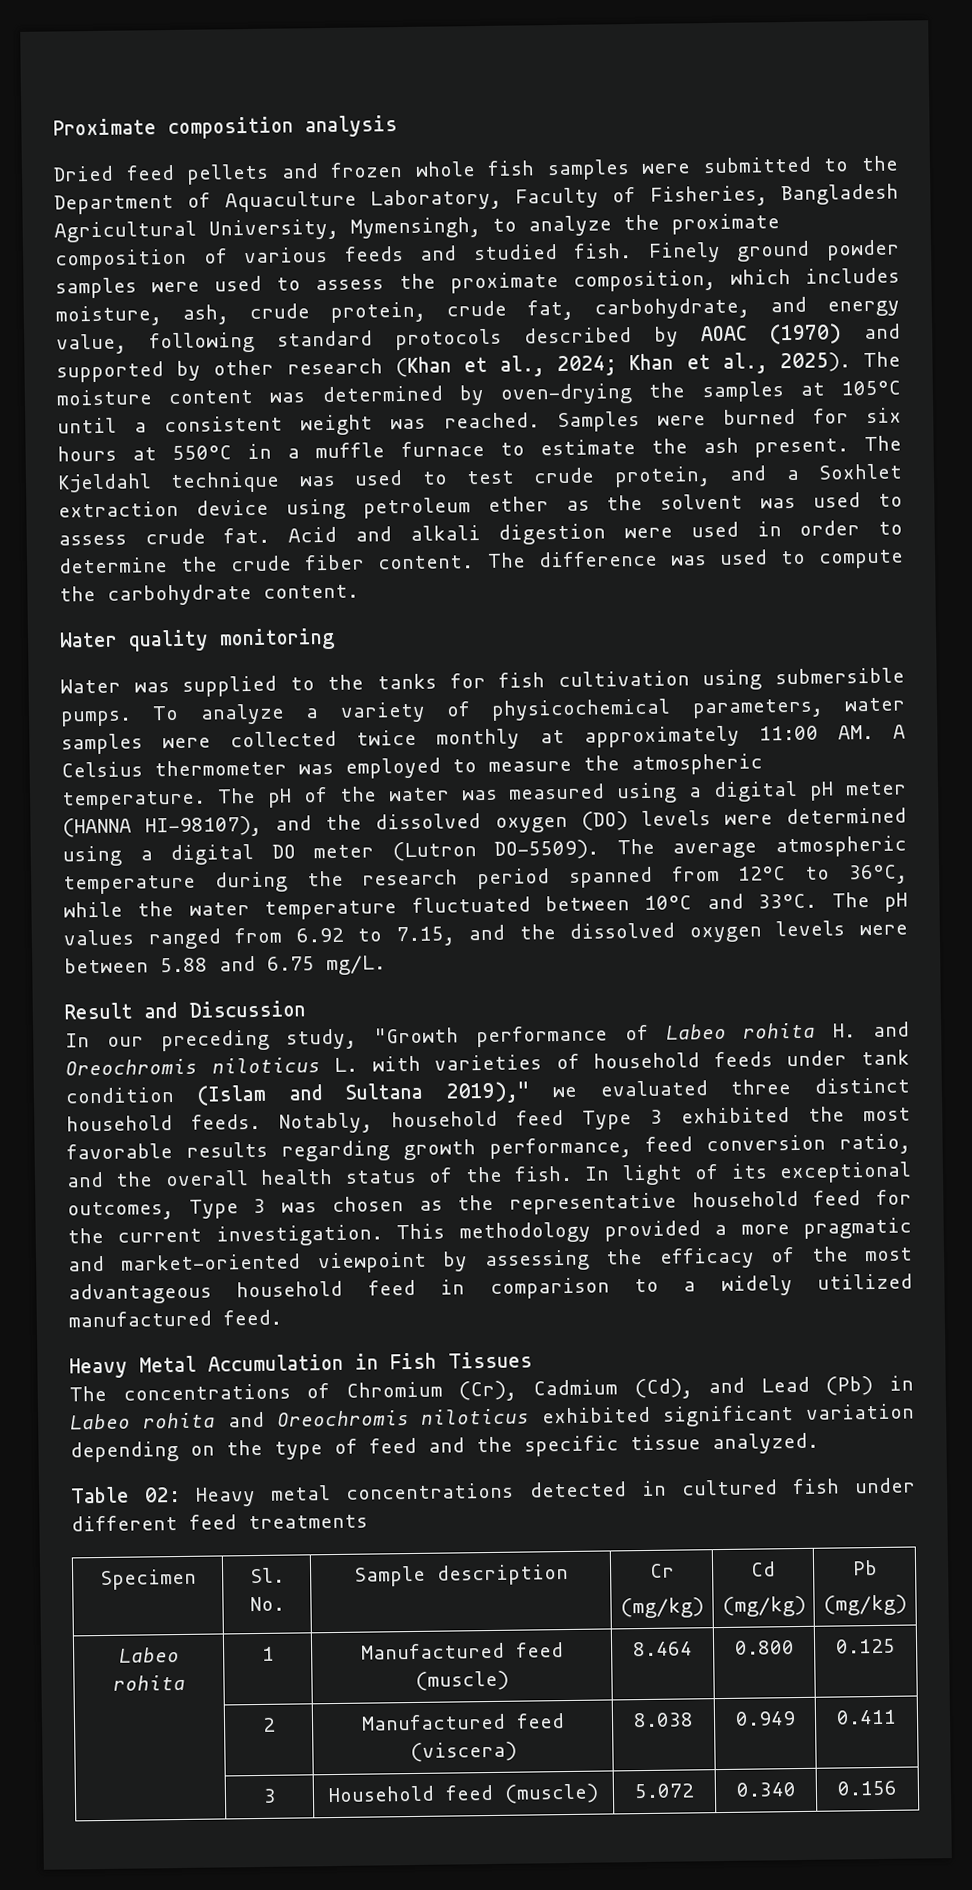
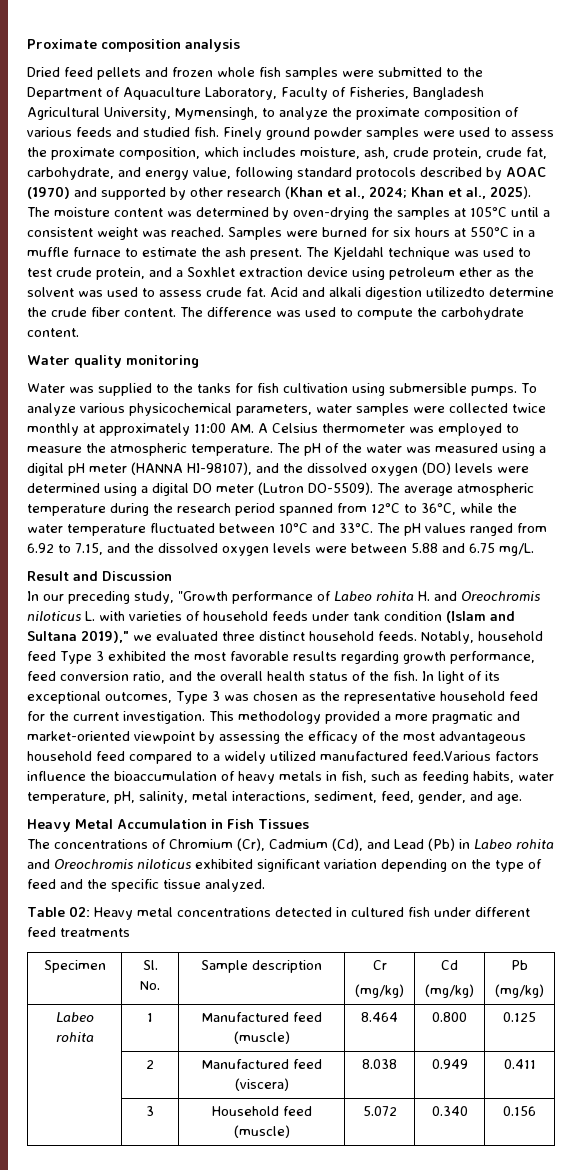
- Acid and alkali digestion were used in order to determine the crude fiber content.
+ Acid and alkali digestion utilizedto determine the crude fiber content.
- To analyze a variety of physicochemical parameters, water samples were collected twice monthly at approximately 11:00 AM. A Celsius thermometer was employed to measure the atmospheric temperature.
+ To analyze various physicochemical parameters, water samples were collected twice monthly at approximately 11:00 AM. A Celsius thermometer was employed to measure the atmospheric temperature.
- This methodology provided a more pragmatic and market-oriented viewpoint by assessing the efficacy of the most advantageous household feed in comparison to a widely utilized manufactured feed.
+ This methodology provided a more pragmatic and market-oriented viewpoint by assessing the efficacy of the most advantageous household feed compared to a widely utilized manufactured feed.Various factors influence the bioaccumulation of heavy metals in fish, such as feeding habits, water temperature, pH, salinity, metal interactions, sediment, feed, gender, and age.

